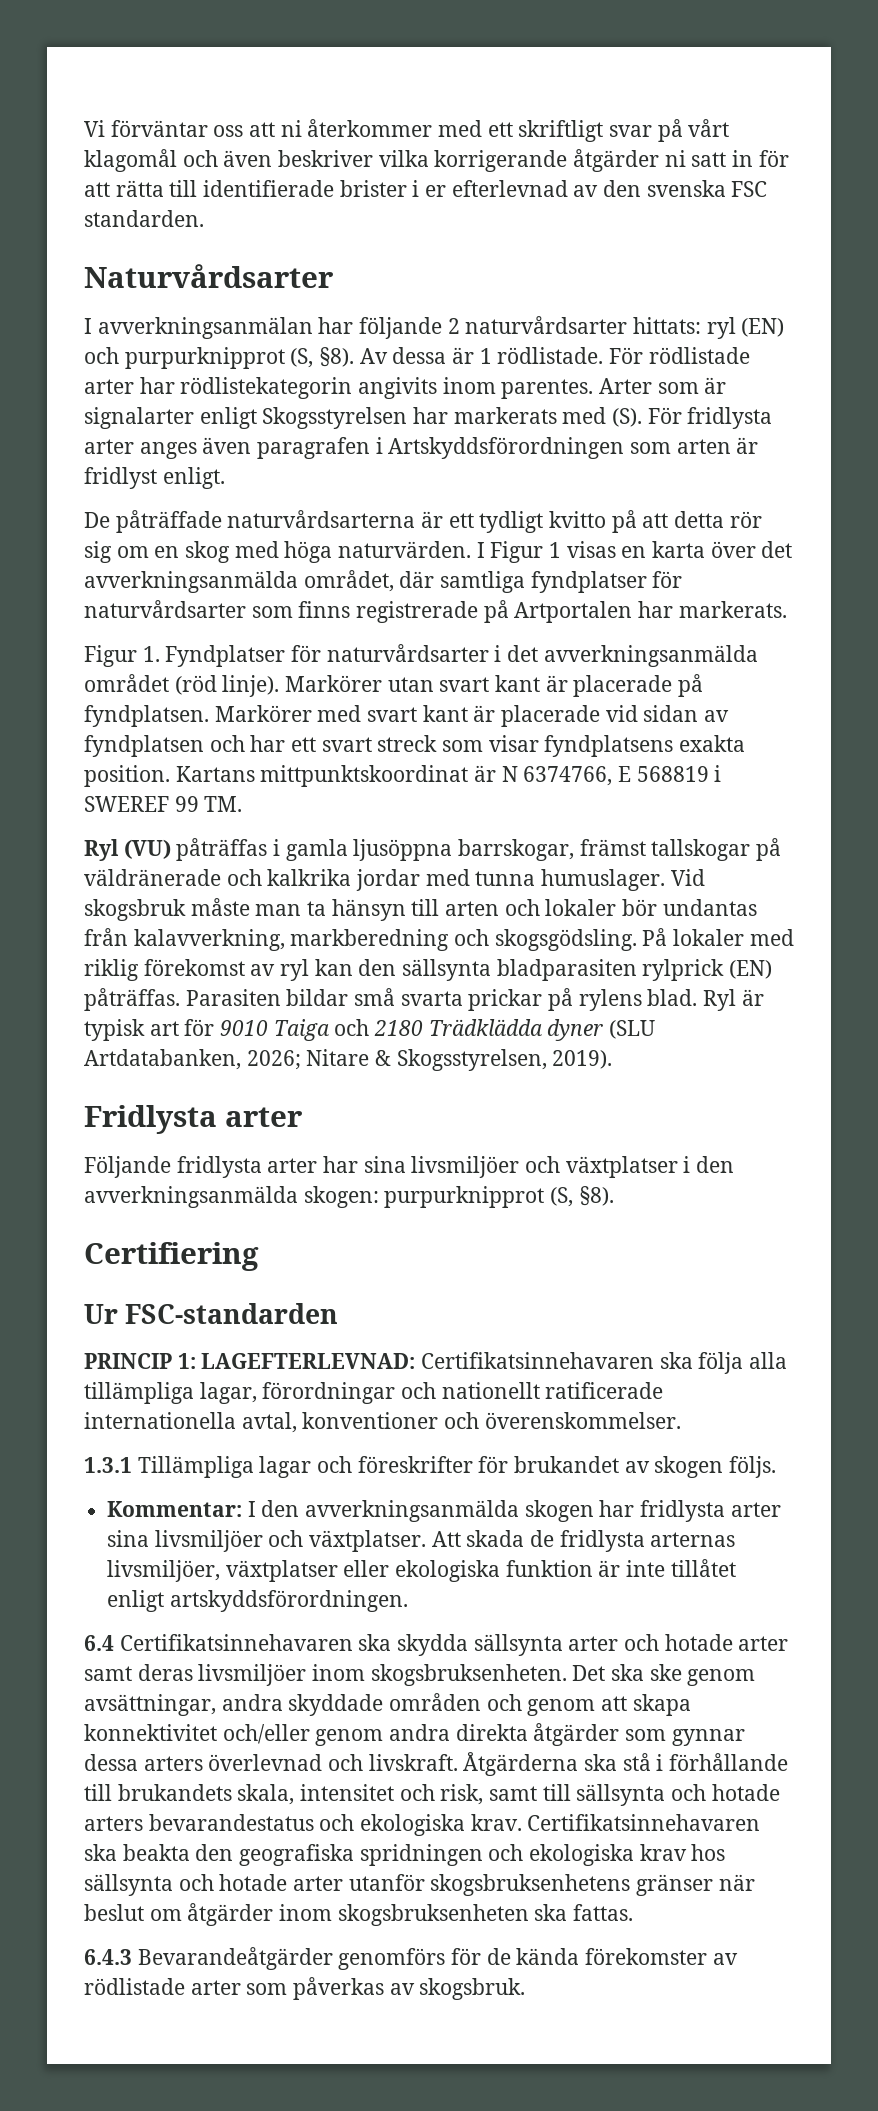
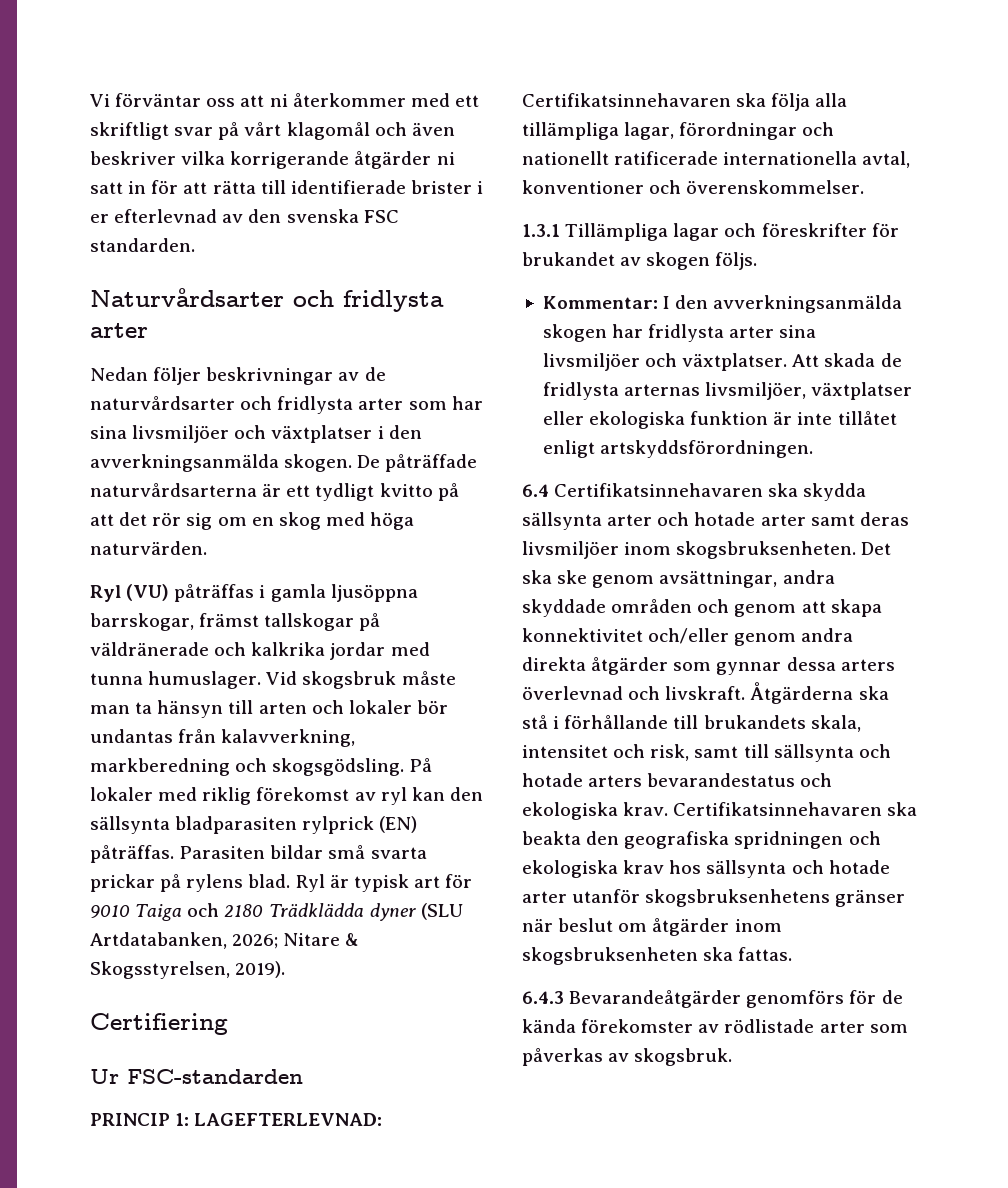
- Naturvårdsarter
- I avverkningsanmälan har följande 2 naturvårdsarter hittats: ryl (EN) och purpurknipprot (S, §8). Av dessa är 1 rödlistade. För rödlistade arter har rödlistekategorin angivits inom parentes. Arter som är signalarter enligt Skogsstyrelsen har markerats med (S). För fridlysta arter anges även paragrafen i Artskyddsförordningen som arten är fridlyst enligt.
- De påträffade naturvårdsarterna är ett tydligt kvitto på att detta rör sig om en skog med höga naturvärden. I Figur 1 visas en karta över det avverkningsanmälda området, där samtliga fyndplatser för naturvårdsarter som finns registrerade på Artportalen har markerats.
- Figur 1. Fyndplatser för naturvårdsarter i det avverkningsanmälda området (röd linje). Markörer utan svart kant är placerade på fyndplatsen. Markörer med svart kant är placerade vid sidan av fyndplatsen och har ett svart streck som visar fyndplatsens exakta position. Kartans mittpunktskoordinat är N 6374766, E 568819 i SWEREF 99 TM.
+ Naturvårdsarter och fridlysta arter
+ Nedan följer beskrivningar av de naturvårdsarter och fridlysta arter som har sina livsmiljöer och växtplatser i den avverkningsanmälda skogen. De påträffade naturvårdsarterna är ett tydligt kvitto på att det rör sig om en skog med höga naturvärden.
- Fridlysta arter
- Följande fridlysta arter har sina livsmiljöer och växtplatser i den avverkningsanmälda skogen: purpurknipprot (S, §8).

